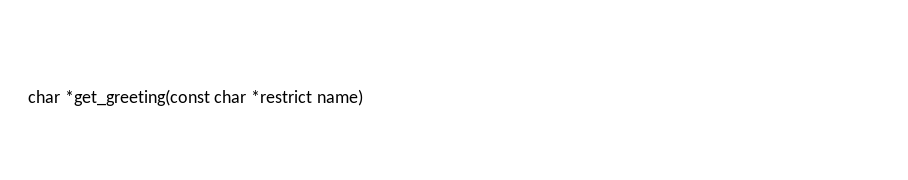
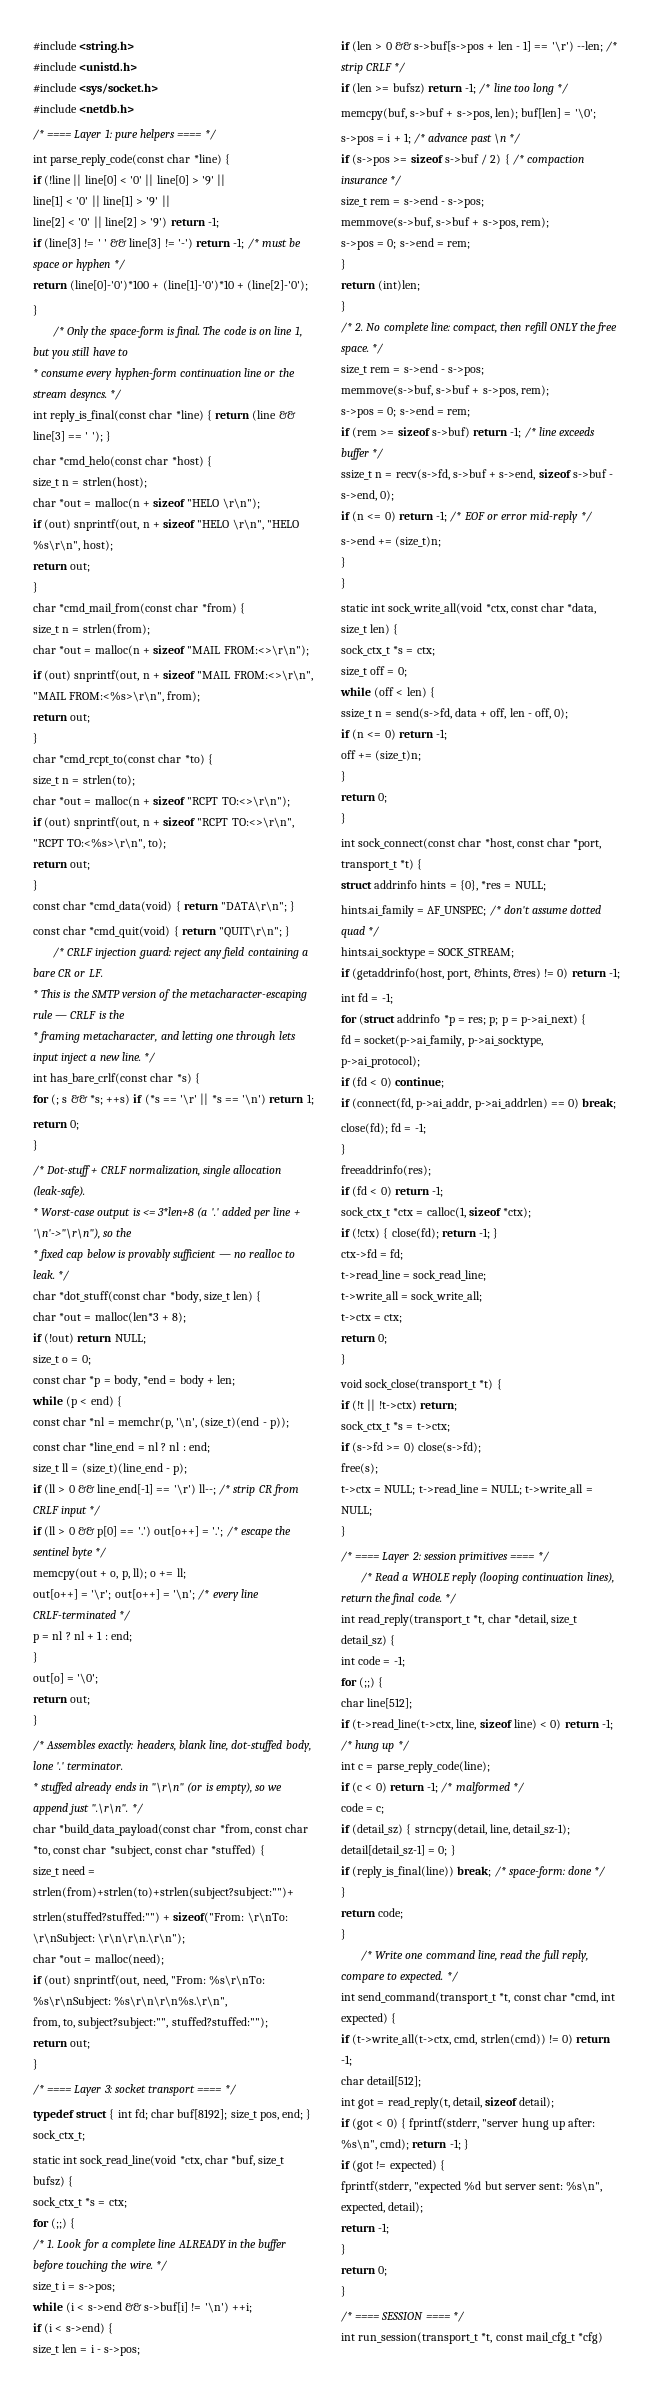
- char *get_greeting(const char *restrict name)
+ #include <string.h>
+ #include <unistd.h>
+ #include <sys/socket.h>
+ #include <netdb.h>
+ /* ==== Layer 1: pure helpers ==== */
+ int parse_reply_code(const char *line) {
+ if (!line || line[0] < '0' || line[0] > '9' ||
+ line[1] < '0' || line[1] > '9' ||
+ line[2] < '0' || line[2] > '9') return -1;
+ if (line[3] != ' ' && line[3] != '-') return -1; /* must be space or hyphen */
+ return (line[0]-'0')*100 + (line[1]-'0')*10 + (line[2]-'0');
+ }
+ /* Only the space-form is final. The code is on line 1, but you still have to
+ * consume every hyphen-form continuation line or the stream desyncs. */
+ int reply_is_final(const char *line) { return (line && line[3] == ' '); }
+ char *cmd_helo(const char *host) {
+ size_t n = strlen(host);
+ char *out = malloc(n + sizeof "HELO \r\n");
+ if (out) snprintf(out, n + sizeof "HELO \r\n", "HELO %s\r\n", host);
+ return out;
+ }
+ char *cmd_mail_from(const char *from) {
+ size_t n = strlen(from);
+ char *out = malloc(n + sizeof "MAIL FROM:<>\r\n");
+ if (out) snprintf(out, n + sizeof "MAIL FROM:<>\r\n", "MAIL FROM:<%s>\r\n", from);
+ return out;
+ }
+ char *cmd_rcpt_to(const char *to) {
+ size_t n = strlen(to);
+ char *out = malloc(n + sizeof "RCPT TO:<>\r\n");
+ if (out) snprintf(out, n + sizeof "RCPT TO:<>\r\n", "RCPT TO:<%s>\r\n", to);
+ return out;
+ }
+ const char *cmd_data(void) { return "DATA\r\n"; }
+ const char *cmd_quit(void) { return "QUIT\r\n"; }
+ /* CRLF injection guard: reject any field containing a bare CR or LF.
+ * This is the SMTP version of the metacharacter-escaping rule — CRLF is the
+ * framing metacharacter, and letting one through lets input inject a new line. */
+ int has_bare_crlf(const char *s) {
+ for (; s && *s; ++s) if (*s == '\r' || *s == '\n') return 1;
+ return 0;
+ }
+ /* Dot-stuff + CRLF normalization, single allocation (leak-safe).
+ * Worst-case output is <= 3*len+8 (a '.' added per line + '\n'->"\r\n"), so the
+ * fixed cap below is provably sufficient — no realloc to leak. */
+ char *dot_stuff(const char *body, size_t len) {
+ char *out = malloc(len*3 + 8);
+ if (!out) return NULL;
+ size_t o = 0;
+ const char *p = body, *end = body + len;
+ while (p < end) {
+ const char *nl = memchr(p, '\n', (size_t)(end - p));
+ const char *line_end = nl ? nl : end;
+ size_t ll = (size_t)(line_end - p);
+ if (ll > 0 && line_end[-1] == '\r') ll--; /* strip CR from CRLF input */
+ if (ll > 0 && p[0] == '.') out[o++] = '.'; /* escape the sentinel byte */
+ memcpy(out + o, p, ll); o += ll;
+ out[o++] = '\r'; out[o++] = '\n'; /* every line CRLF-terminated */
+ p = nl ? nl + 1 : end;
+ }
+ out[o] = '\0';
+ return out;
+ }
+ /* Assembles exactly: headers, blank line, dot-stuffed body, lone '.' terminator.
+ * stuffed already ends in "\r\n" (or is empty), so we append just ".\r\n". */
+ char *build_data_payload(const char *from, const char *to, const char *subject, const char *stuffed) {
+ size_t need = strlen(from)+strlen(to)+strlen(subject?subject:"")+
+ strlen(stuffed?stuffed:"") + sizeof("From: \r\nTo: \r\nSubject: \r\n\r\n.\r\n");
+ char *out = malloc(need);
+ if (out) snprintf(out, need, "From: %s\r\nTo: %s\r\nSubject: %s\r\n\r\n%s.\r\n",
+ from, to, subject?subject:"", stuffed?stuffed:"");
+ return out;
+ }
+ /* ==== Layer 3: socket transport ==== */
+ typedef struct { int fd; char buf[8192]; size_t pos, end; } sock_ctx_t;
+ static int sock_read_line(void *ctx, char *buf, size_t bufsz) {
+ sock_ctx_t *s = ctx;
+ for (;;) {
+ /* 1. Look for a complete line ALREADY in the buffer before touching the wire. */
+ size_t i = s->pos;
+ while (i < s->end && s->buf[i] != '\n') ++i;
+ if (i < s->end) {
+ size_t len = i - s->pos;
+ if (len > 0 && s->buf[s->pos + len - 1] == '\r') --len; /* strip CRLF */
+ if (len >= bufsz) return -1; /* line too long */
+ memcpy(buf, s->buf + s->pos, len); buf[len] = '\0';
+ s->pos = i + 1; /* advance past \n */
+ if (s->pos >= sizeof s->buf / 2) { /* compaction insurance */
+ size_t rem = s->end - s->pos;
+ memmove(s->buf, s->buf + s->pos, rem);
+ s->pos = 0; s->end = rem;
+ }
+ return (int)len;
+ }
+ /* 2. No complete line: compact, then refill ONLY the free space. */
+ size_t rem = s->end - s->pos;
+ memmove(s->buf, s->buf + s->pos, rem);
+ s->pos = 0; s->end = rem;
+ if (rem >= sizeof s->buf) return -1; /* line exceeds buffer */
+ ssize_t n = recv(s->fd, s->buf + s->end, sizeof s->buf - s->end, 0);
+ if (n <= 0) return -1; /* EOF or error mid-reply */
+ s->end += (size_t)n;
+ }
+ }
+ static int sock_write_all(void *ctx, const char *data, size_t len) {
+ sock_ctx_t *s = ctx;
+ size_t off = 0;
+ while (off < len) {
+ ssize_t n = send(s->fd, data + off, len - off, 0);
+ if (n <= 0) return -1;
+ off += (size_t)n;
+ }
+ return 0;
+ }
+ int sock_connect(const char *host, const char *port, transport_t *t) {
+ struct addrinfo hints = {0}, *res = NULL;
+ hints.ai_family = AF_UNSPEC; /* don't assume dotted quad */
+ hints.ai_socktype = SOCK_STREAM;
+ if (getaddrinfo(host, port, &hints, &res) != 0) return -1;
+ int fd = -1;
+ for (struct addrinfo *p = res; p; p = p->ai_next) {
+ fd = socket(p->ai_family, p->ai_socktype, p->ai_protocol);
+ if (fd < 0) continue;
+ if (connect(fd, p->ai_addr, p->ai_addrlen) == 0) break;
+ close(fd); fd = -1;
+ }
+ freeaddrinfo(res);
+ if (fd < 0) return -1;
+ sock_ctx_t *ctx = calloc(1, sizeof *ctx);
+ if (!ctx) { close(fd); return -1; }
+ ctx->fd = fd;
+ t->read_line = sock_read_line;
+ t->write_all = sock_write_all;
+ t->ctx = ctx;
+ return 0;
+ }
+ void sock_close(transport_t *t) {
+ if (!t || !t->ctx) return;
+ sock_ctx_t *s = t->ctx;
+ if (s->fd >= 0) close(s->fd);
+ free(s);
+ t->ctx = NULL; t->read_line = NULL; t->write_all = NULL;
+ }
+ /* ==== Layer 2: session primitives ==== */
+ /* Read a WHOLE reply (looping continuation lines), return the final code. */
+ int read_reply(transport_t *t, char *detail, size_t detail_sz) {
+ int code = -1;
+ for (;;) {
+ char line[512];
+ if (t->read_line(t->ctx, line, sizeof line) < 0) return -1; /* hung up */
+ int c = parse_reply_code(line);
+ if (c < 0) return -1; /* malformed */
+ code = c;
+ if (detail_sz) { strncpy(detail, line, detail_sz-1); detail[detail_sz-1] = 0; }
+ if (reply_is_final(line)) break; /* space-form: done */
+ }
+ return code;
+ }
+ /* Write one command line, read the full reply, compare to expected. */
+ int send_command(transport_t *t, const char *cmd, int expected) {
+ if (t->write_all(t->ctx, cmd, strlen(cmd)) != 0) return -1;
+ char detail[512];
+ int got = read_reply(t, detail, sizeof detail);
+ if (got < 0) { fprintf(stderr, "server hung up after: %s\n", cmd); return -1; }
+ if (got != expected) {
+ fprintf(stderr, "expected %d but server sent: %s\n", expected, detail);
+ return -1;
+ }
+ return 0;
+ }
+ /* ==== SESSION ==== */
+ int run_session(transport_t *t, const mail_cfg_t *cfg)

